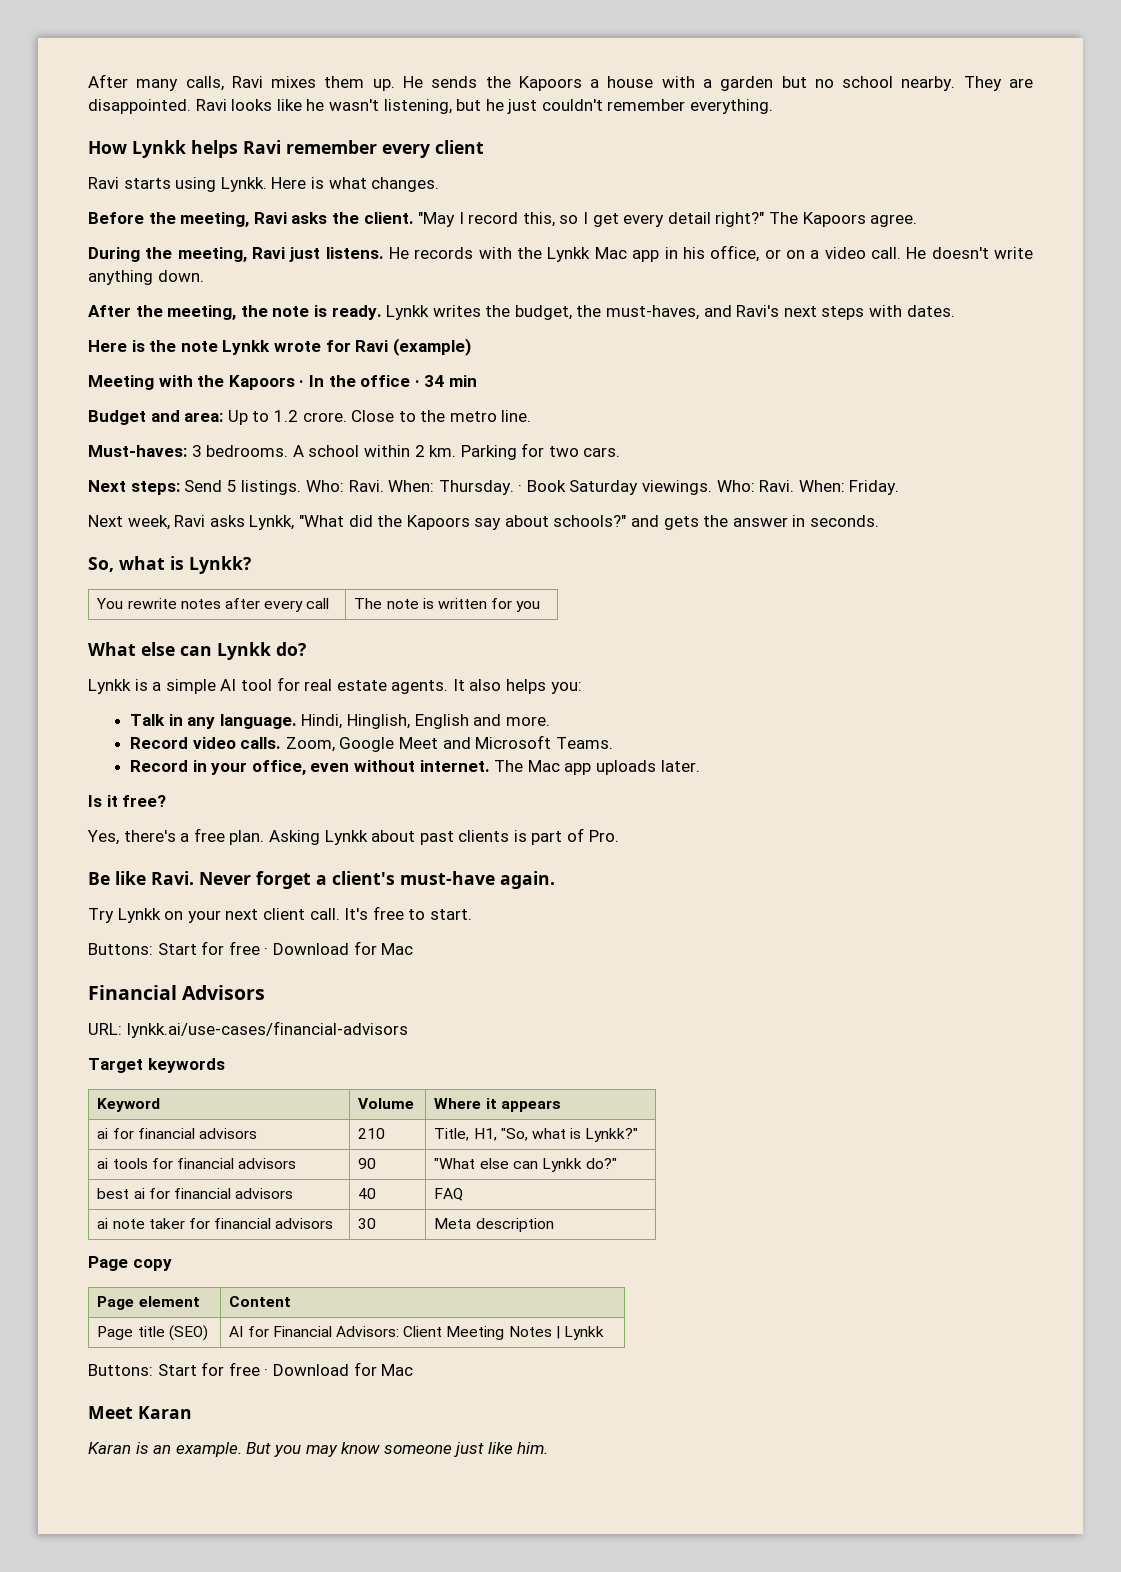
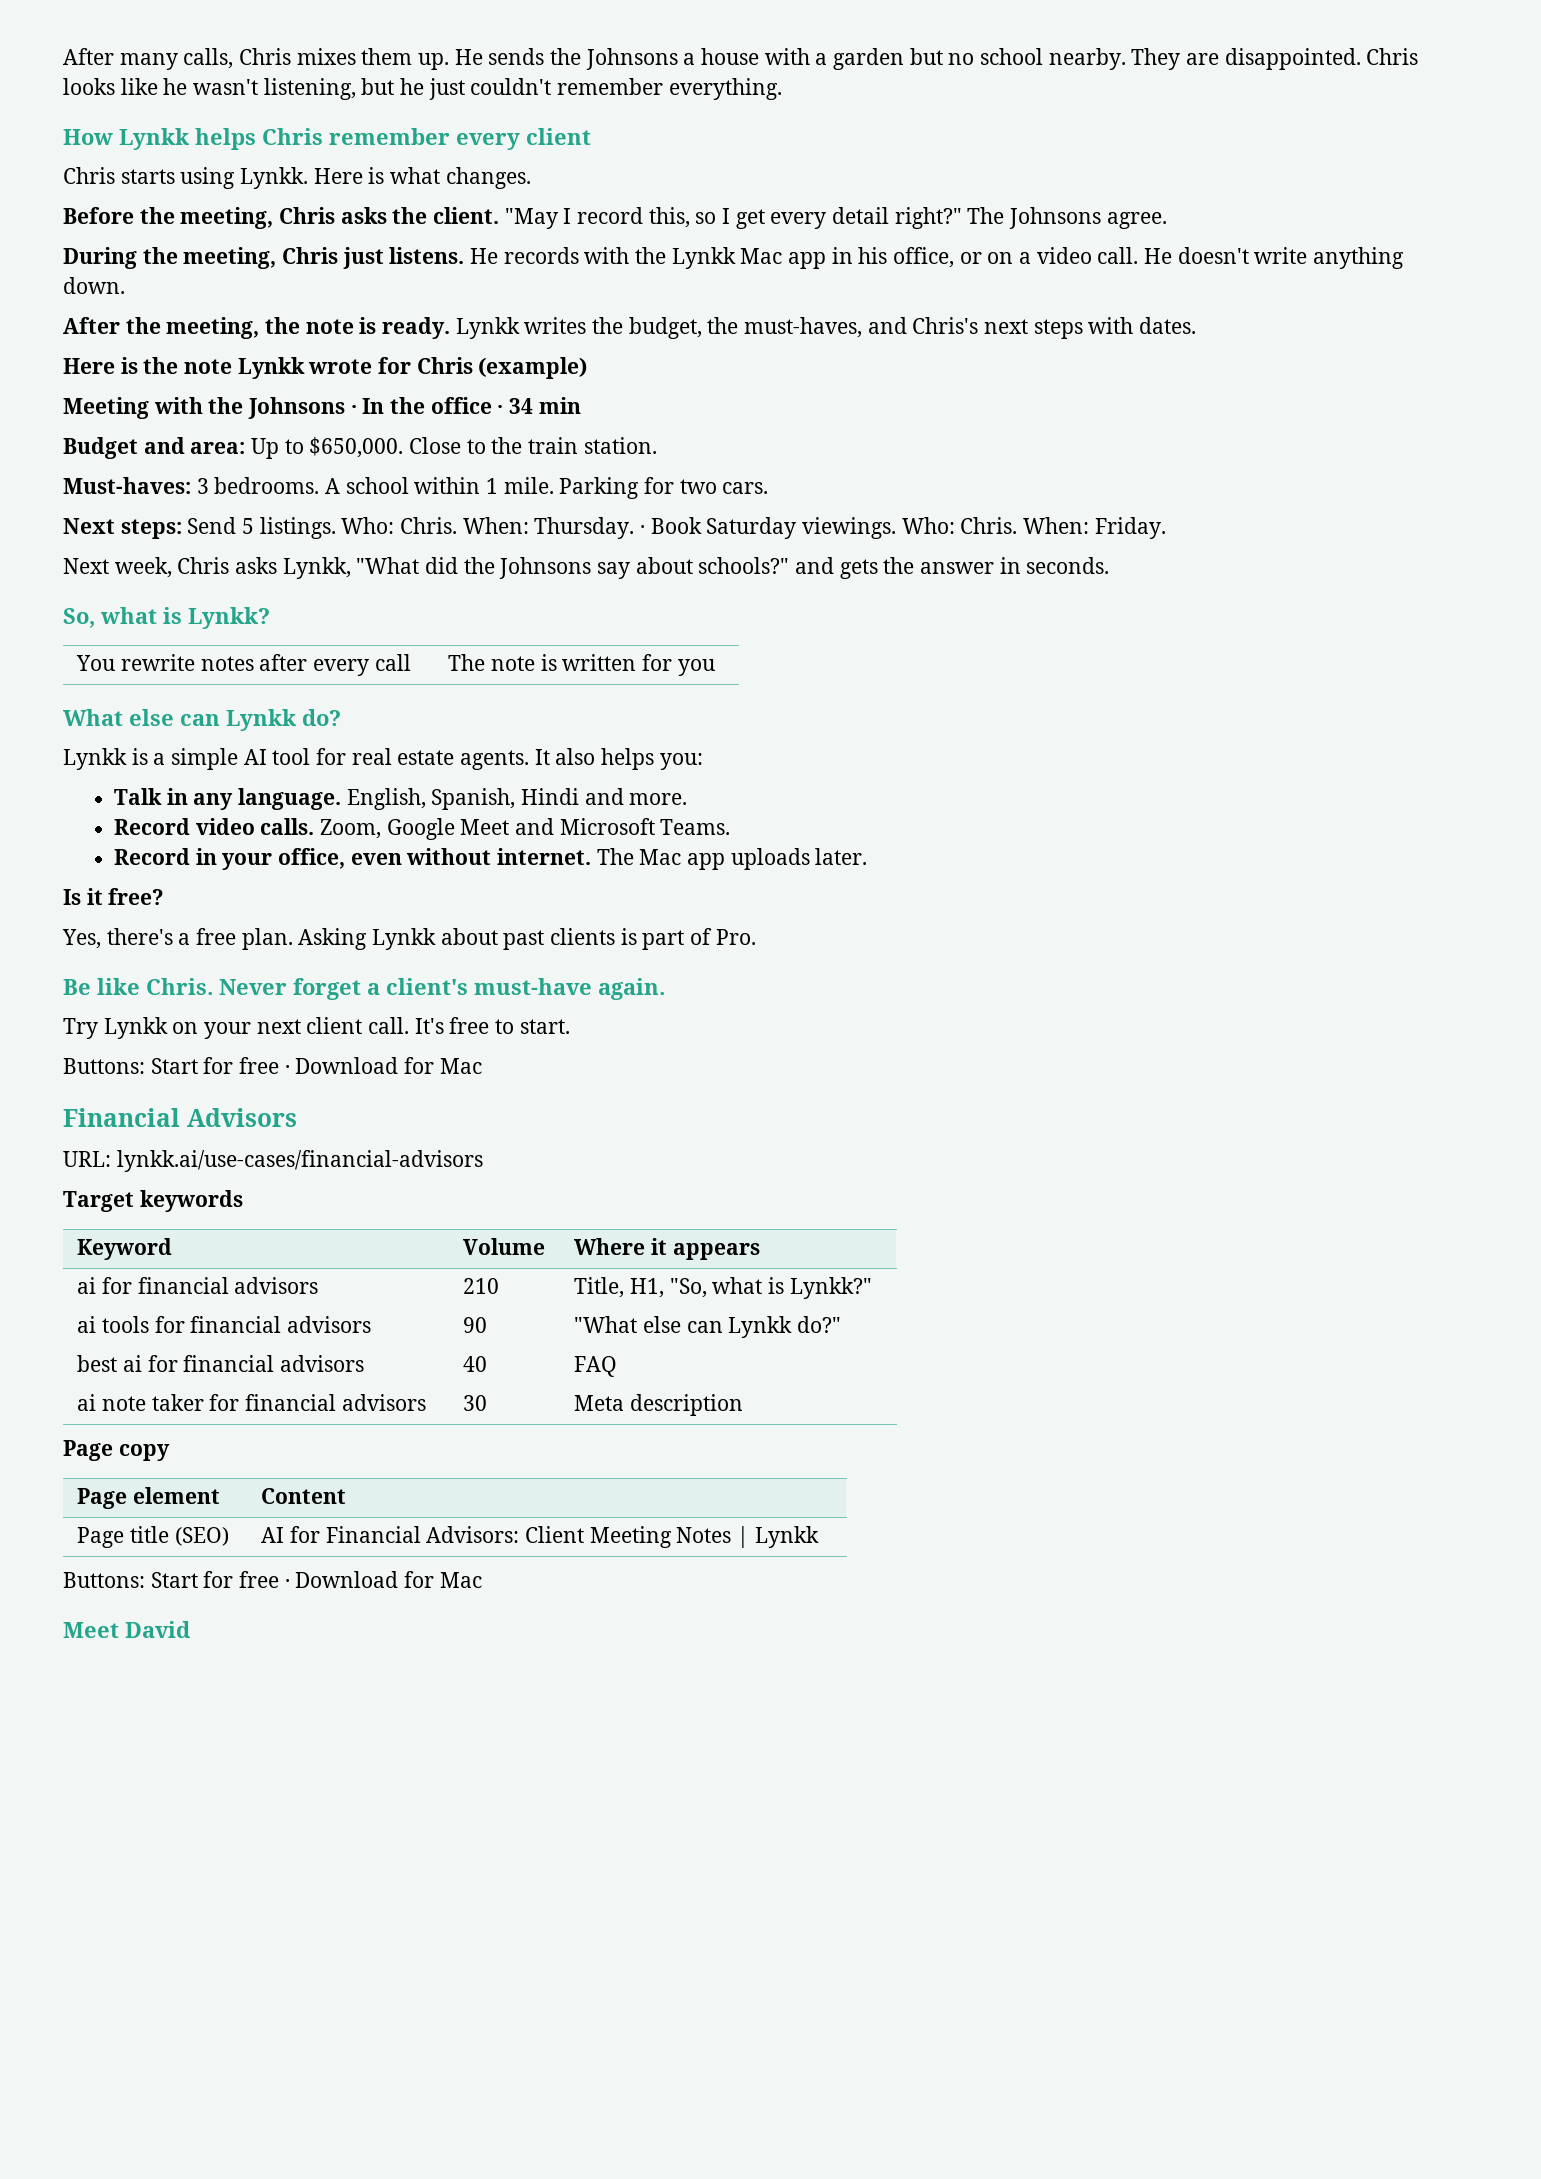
- After many calls, Ravi mixes them up.
+ After many calls, Chris mixes them up.
- He sends the Kapoors a house with a garden but no school nearby.
+ He sends the Johnsons a house with a garden but no school nearby.
- Ravi looks like he wasn't listening, but he just couldn't remember everything.
+ Chris looks like he wasn't listening, but he just couldn't remember everything.
- How Lynkk helps Ravi remember every client
+ How Lynkk helps Chris remember every client
- Ravi starts using Lynkk.
+ Chris starts using Lynkk.
- Before the meeting, Ravi asks the client.
+ Before the meeting, Chris asks the client.
- The Kapoors agree.
+ The Johnsons agree.
- During the meeting, Ravi just listens.
+ During the meeting, Chris just listens.
- Lynkk writes the budget, the must-haves, and Ravi's next steps with dates.
+ Lynkk writes the budget, the must-haves, and Chris's next steps with dates.
- Here is the note Lynkk wrote for Ravi (example)
+ Here is the note Lynkk wrote for Chris (example)
- Meeting with the Kapoors · In the office · 34 min
+ Meeting with the Johnsons · In the office · 34 min
- Budget and area: Up to 1.2 crore.
+ Budget and area: Up to $650,000.
- Close to the metro line.
+ Close to the train station.
- A school within 2 km.
+ A school within 1 mile.
- Next steps: Send 5 listings. Who: Ravi.
+ Next steps: Send 5 listings. Who: Chris.
- · Book Saturday viewings. Who: Ravi.
+ · Book Saturday viewings. Who: Chris.
- Next week, Ravi asks Lynkk, "What did the Kapoors say about schools?" and gets the answer in seconds.
+ Next week, Chris asks Lynkk, "What did the Johnsons say about schools?" and gets the answer in seconds.
- Hindi, Hinglish, English and more.
+ English, Spanish, Hindi and more.
- Be like Ravi.
+ Be like Chris.
- Meet Karan
- Karan is an example. But you may know someone just like him.
+ Meet David

